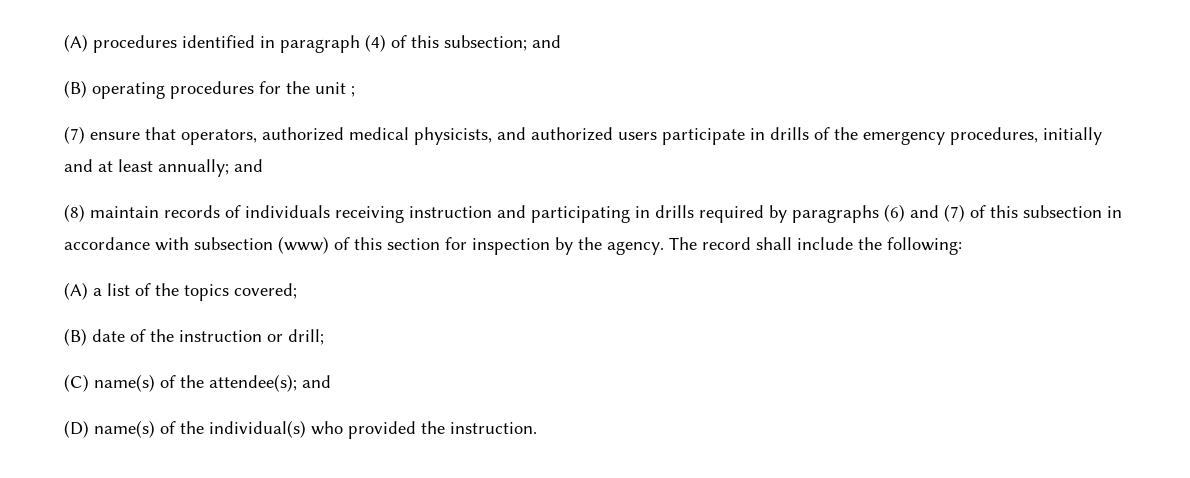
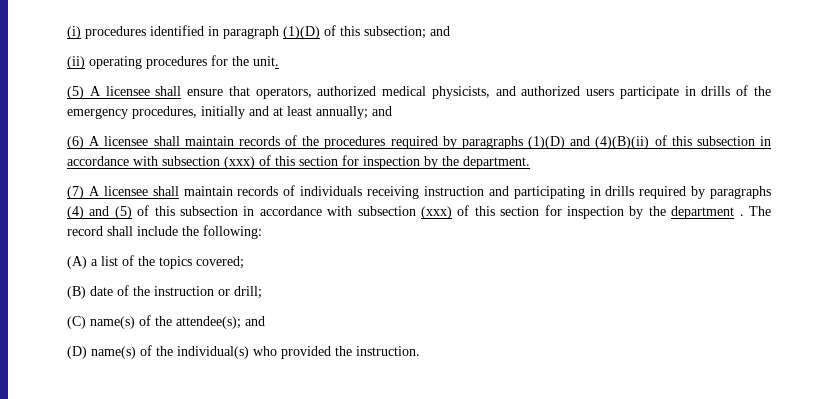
- (A) procedures identified in paragraph (4) of this subsection; and
+ (i) procedures identified in paragraph (1)(D) of this subsection; and
- (B) operating procedures for the unit ;
- (7) ensure that operators, authorized medical physicists, and authorized users participate in drills of the emergency procedures, initially and at least annually; and
+ (ii) operating procedures for the unit.
+ (5) A licensee shall ensure that operators, authorized medical physicists, and authorized users participate in drills of the emergency procedures, initially and at least annually; and
- (8) maintain records of individuals receiving instruction and participating in drills required by paragraphs (6) and (7) of this subsection in accordance with subsection (www) of this section for inspection by the agency.
+ (6) A licensee shall maintain records of the procedures required by paragraphs (1)(D) and (4)(B)(ii) of this subsection in accordance with subsection (xxx) of this section for inspection by the department.
+ (7) A licensee shall maintain records of individuals receiving instruction and participating in drills required by paragraphs (4) and (5) of this subsection in accordance with subsection (xxx) of this section for inspection by the department .

